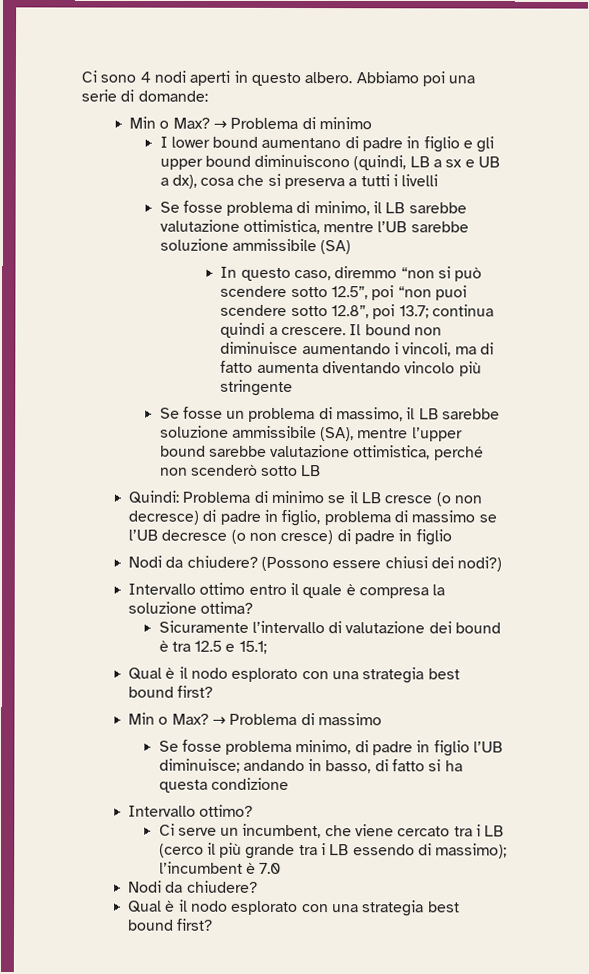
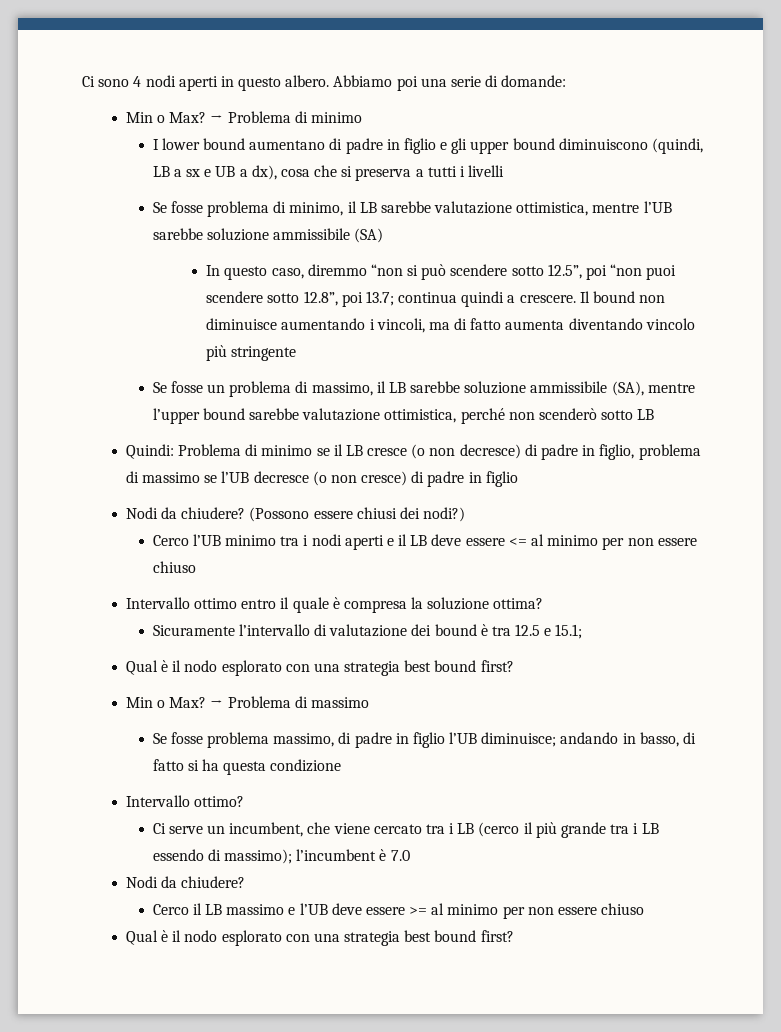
+ Cerco l’UB minimo tra i nodi aperti e il LB deve essere <= al minimo per non essere chiuso
- Se fosse problema minimo, di padre in figlio l’UB diminuisce; andando in basso, di fatto si ha questa condizione
+ Se fosse problema massimo, di padre in figlio l’UB diminuisce; andando in basso, di fatto si ha questa condizione
+ Cerco il LB massimo e l’UB deve essere >= al minimo per non essere chiuso

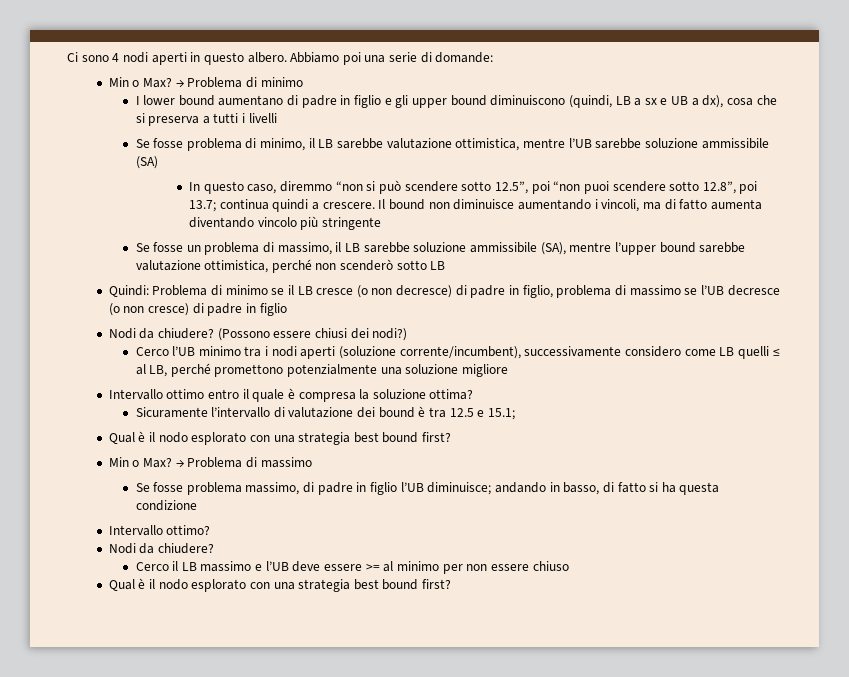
- Cerco l’UB minimo tra i nodi aperti e il LB deve essere <= al minimo per non essere chiuso
+ Cerco l’UB minimo tra i nodi aperti (soluzione corrente/incumbent), successivamente considero come LB quelli ≤ al LB, perché promettono potenzialmente una soluzione migliore
- Ci serve un incumbent, che viene cercato tra i LB (cerco il più grande tra i LB essendo di massimo); l’incumbent è 7.0

